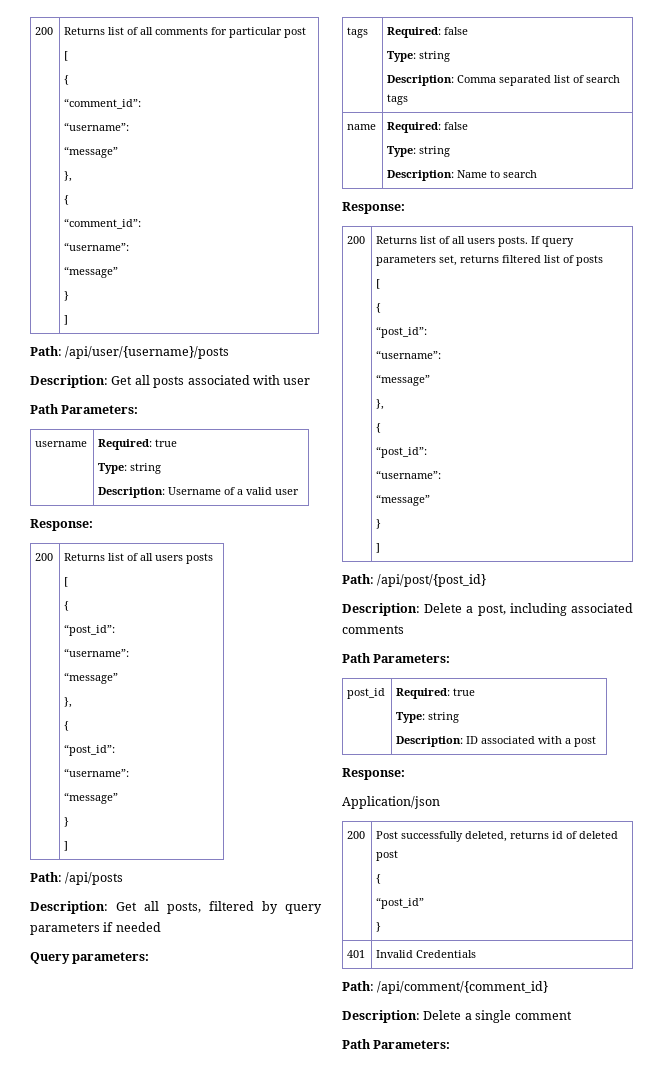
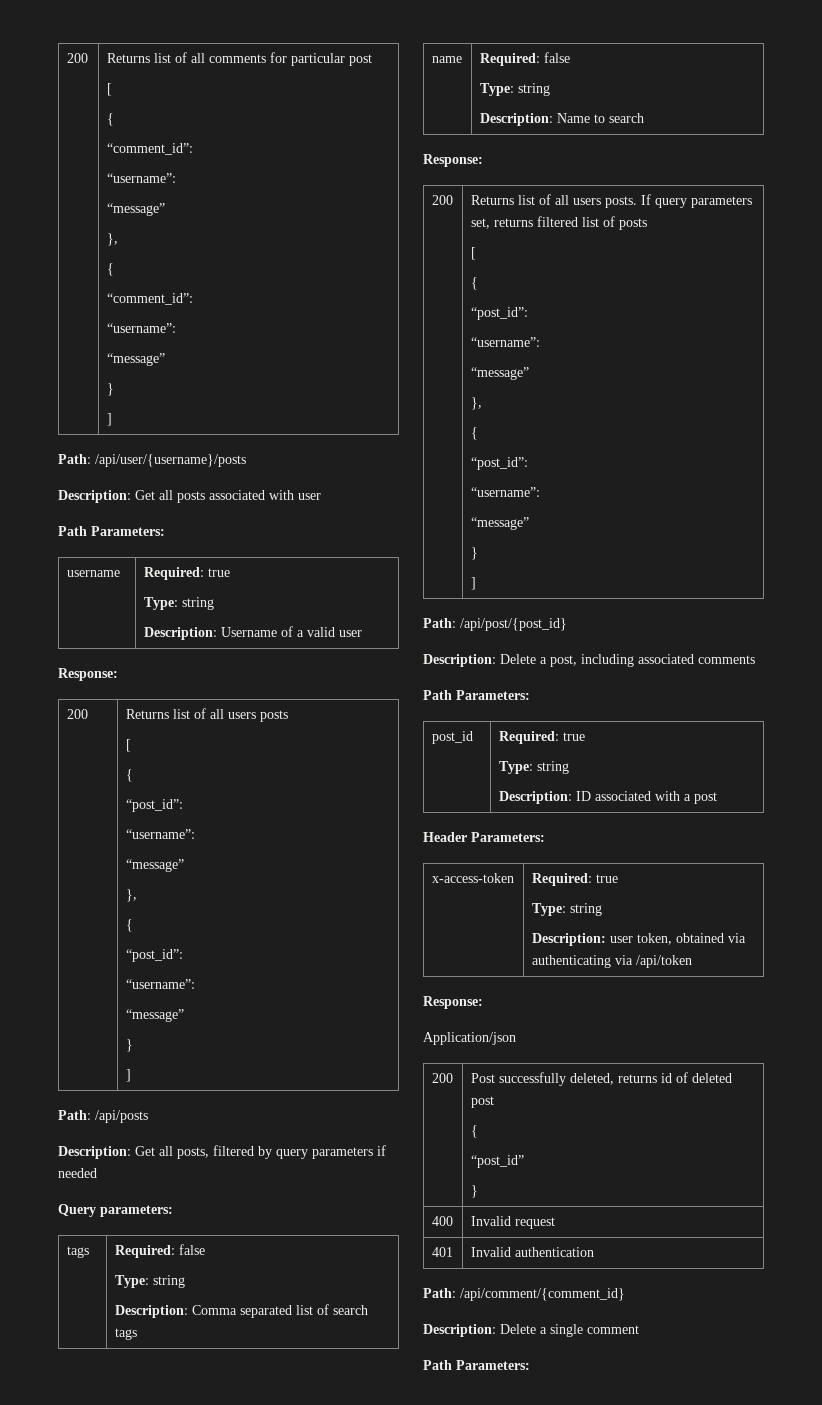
+ Header Parameters:
+ x-access-token | Required: true
+ Type: string
+ Description: user token, obtained via authenticating via /api/token
+ 400 | Invalid request
- 401 | Invalid Credentials
+ 401 | Invalid authentication

